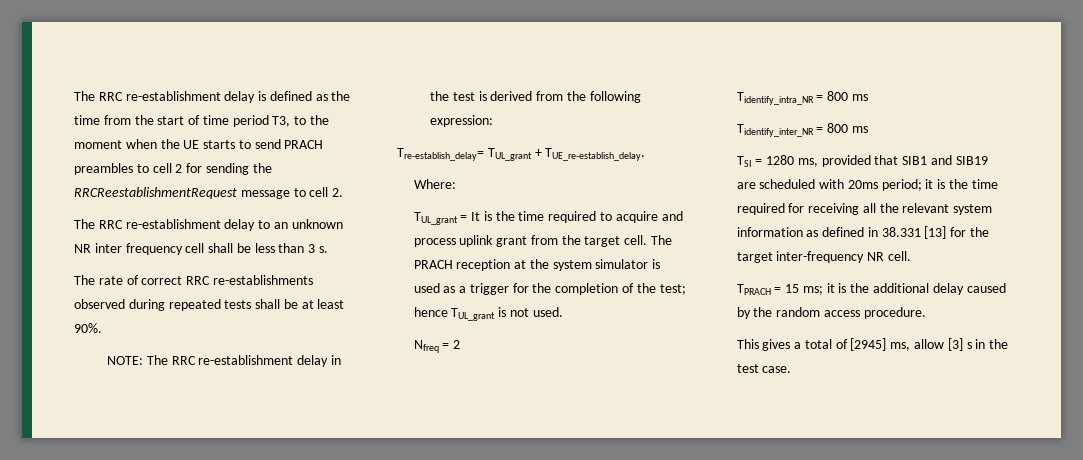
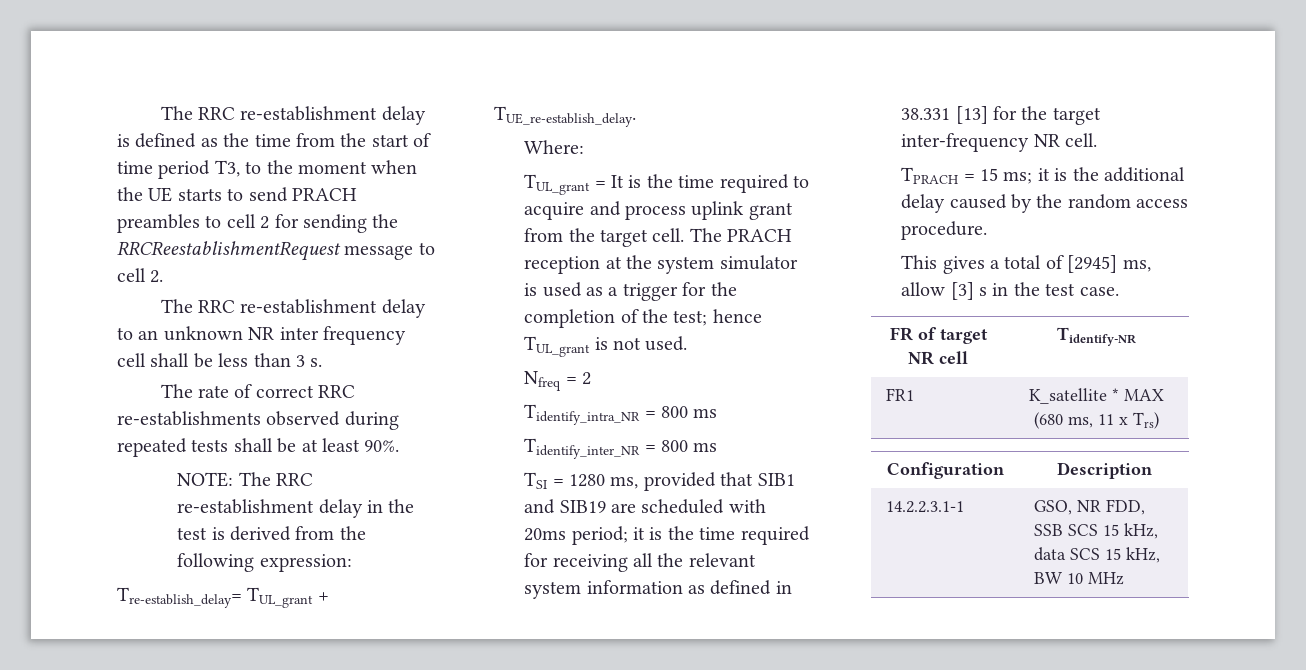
+ FR of target NR cell | Tidentify-NR
+ FR1 | K_satellite * MAX (680 ms, 11 x Trs)
+ Configuration | Description
+ 14.2.2.3.1-1 | GSO, NR FDD, SSB SCS 15 kHz, data SCS 15 kHz, BW 10 MHz

